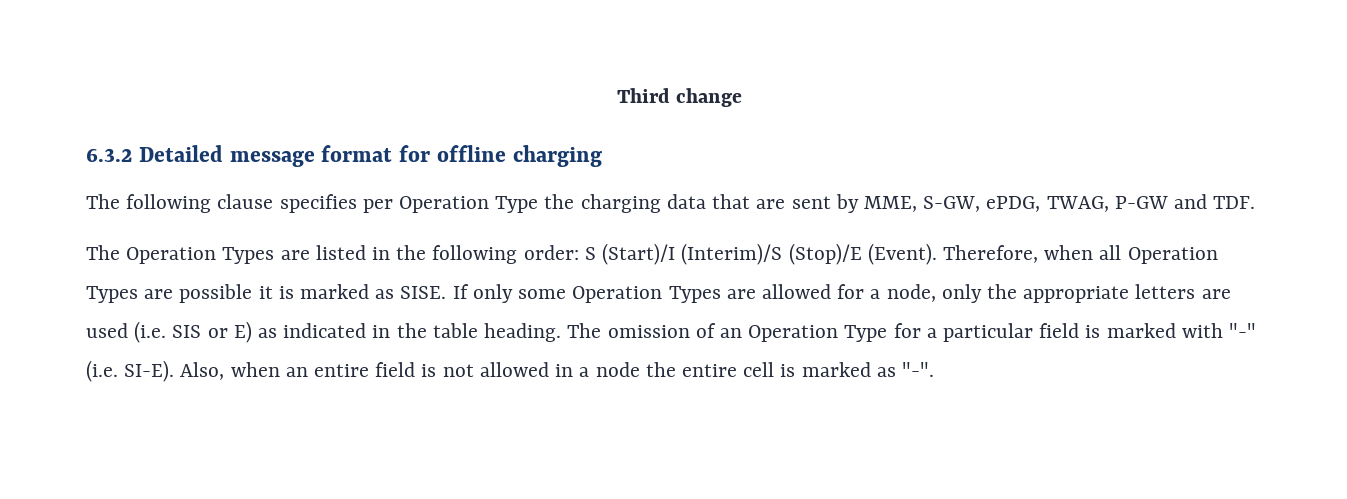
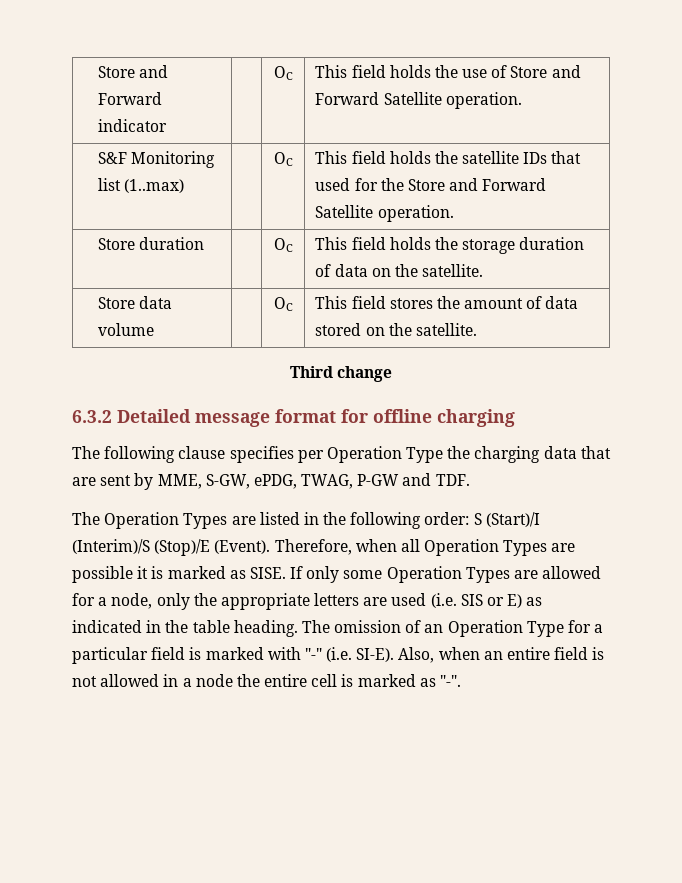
+ Store and Forward indicator | | OC | This field holds the use of Store and Forward Satellite operation.
+ S&F Monitoring list (1..max) | | OC | This field holds the satellite IDs that used for the Store and Forward Satellite operation.
+ Store duration | | OC | This field holds the storage duration of data on the satellite.
+ Store data volume | | OC | This field stores the amount of data stored on the satellite.

